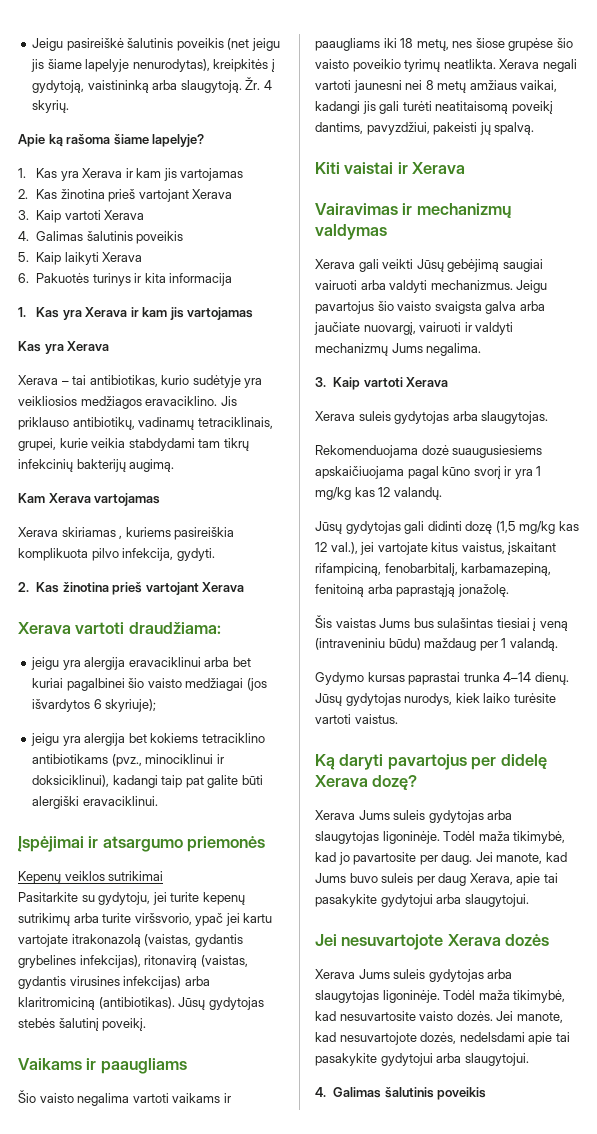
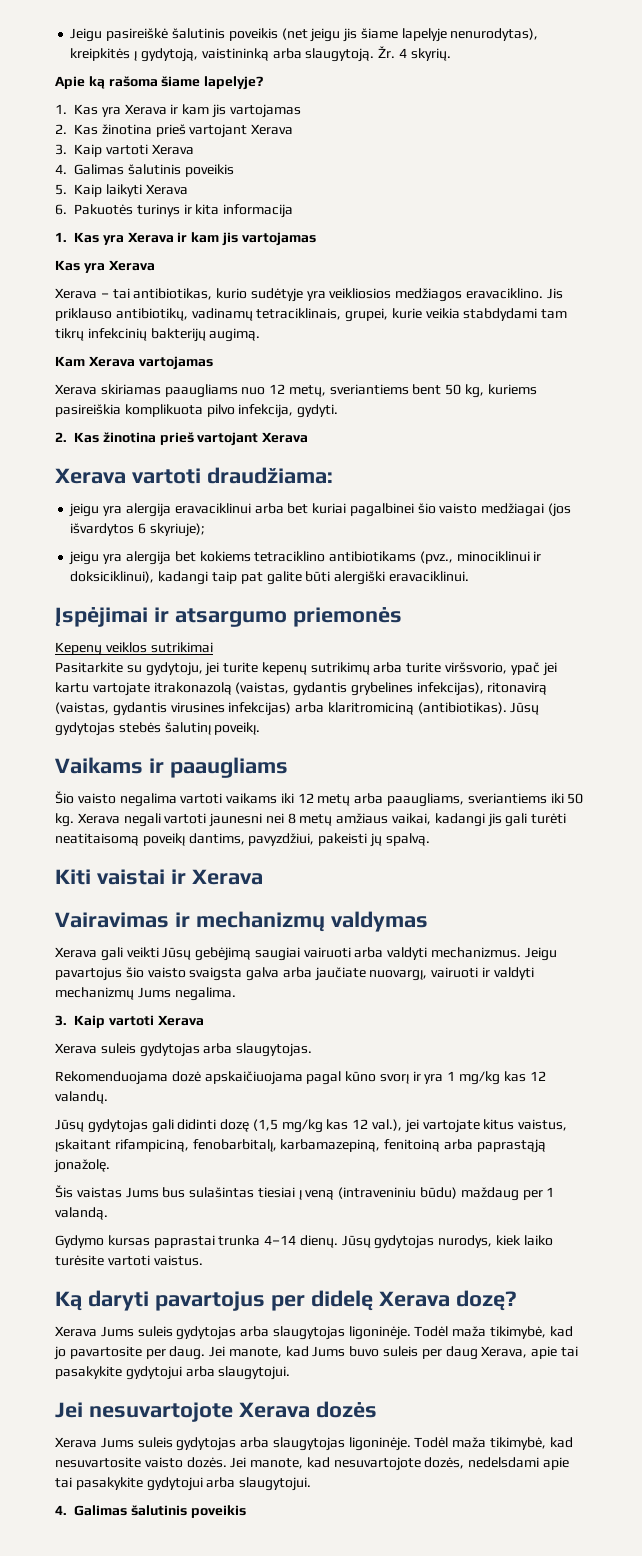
- Xerava skiriamas , kuriems pasireiškia komplikuota pilvo infekcija, gydyti.
+ Xerava skiriamas paaugliams nuo 12 metų, sveriantiems bent 50 kg, kuriems pasireiškia komplikuota pilvo infekcija, gydyti.
- Šio vaisto negalima vartoti vaikams ir paaugliams iki 18 metų, nes šiose grupėse šio vaisto poveikio tyrimų neatlikta.
+ Šio vaisto negalima vartoti vaikams iki 12 metų arba paaugliams, sveriantiems iki 50 kg.
- Rekomenduojama dozė suaugusiesiems apskaičiuojama pagal kūno svorį ir yra 1 mg/kg kas 12 valandų.
+ Rekomenduojama dozė apskaičiuojama pagal kūno svorį ir yra 1 mg/kg kas 12 valandų.

